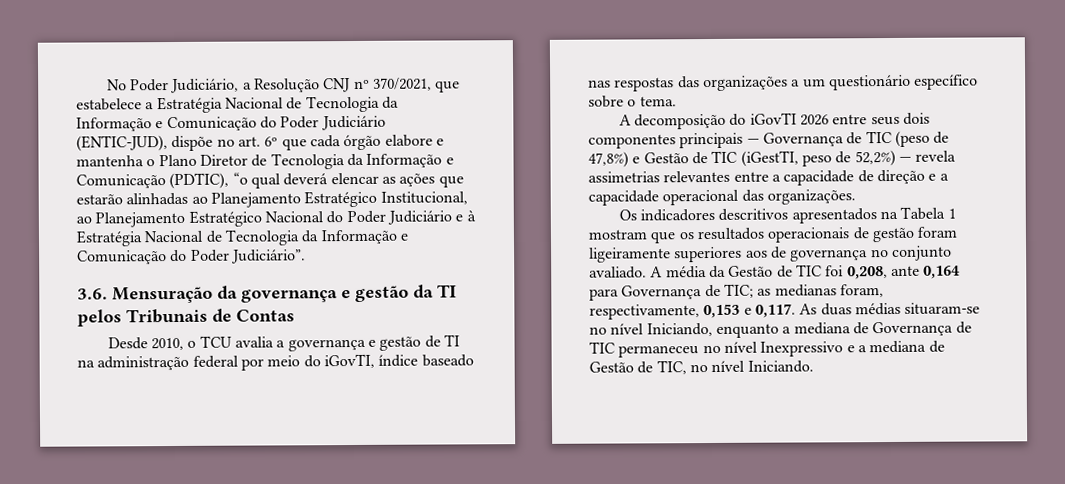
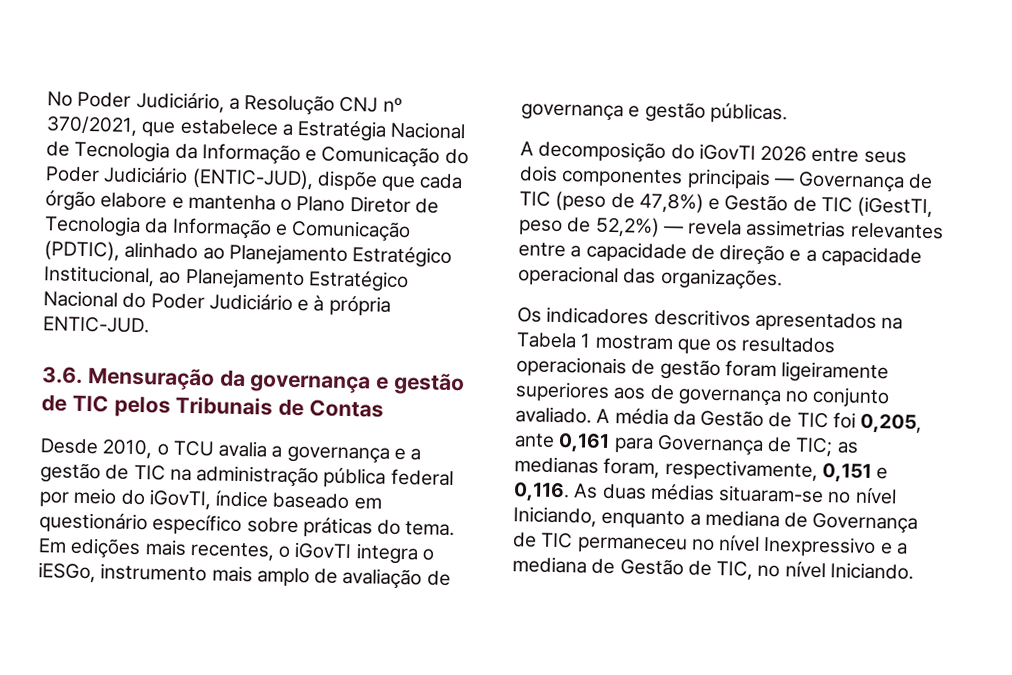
- No Poder Judiciário, a Resolução CNJ nº 370/2021, que estabelece a Estratégia Nacional de Tecnologia da Informação e Comunicação do Poder Judiciário (ENTIC-JUD), dispõe no art. 6º que cada órgão elabore e mantenha o Plano Diretor de Tecnologia da Informação e Comunicação (PDTIC), “o qual deverá elencar as ações que estarão alinhadas ao Planejamento Estratégico Institucional, ao Planejamento Estratégico Nacional do Poder Judiciário e à Estratégia Nacional de Tecnologia da Informação e Comunicação do Poder Judiciário”.
+ No Poder Judiciário, a Resolução CNJ nº 370/2021, que estabelece a Estratégia Nacional de Tecnologia da Informação e Comunicação do Poder Judiciário (ENTIC-JUD), dispõe que cada órgão elabore e mantenha o Plano Diretor de Tecnologia da Informação e Comunicação (PDTIC), alinhado ao Planejamento Estratégico Institucional, ao Planejamento Estratégico Nacional do Poder Judiciário e à própria ENTIC-JUD.
- 3.6. Mensuração da governança e gestão da TI pelos Tribunais de Contas
+ 3.6. Mensuração da governança e gestão de TIC pelos Tribunais de Contas
- Desde 2010, o TCU avalia a governança e gestão de TI na administração federal por meio do iGovTI, índice baseado nas respostas das organizações a um questionário específico sobre o tema.
+ Desde 2010, o TCU avalia a governança e a gestão de TIC na administração pública federal por meio do iGovTI, índice baseado em questionário específico sobre práticas do tema. Em edições mais recentes, o iGovTI integra o iESGo, instrumento mais amplo de avaliação de governança e gestão públicas.
- A média da Gestão de TIC foi 0,208, ante 0,164 para Governança de TIC; as medianas foram, respectivamente, 0,153 e 0,117.
+ A média da Gestão de TIC foi 0,205, ante 0,161 para Governança de TIC; as medianas foram, respectivamente, 0,151 e 0,116.

